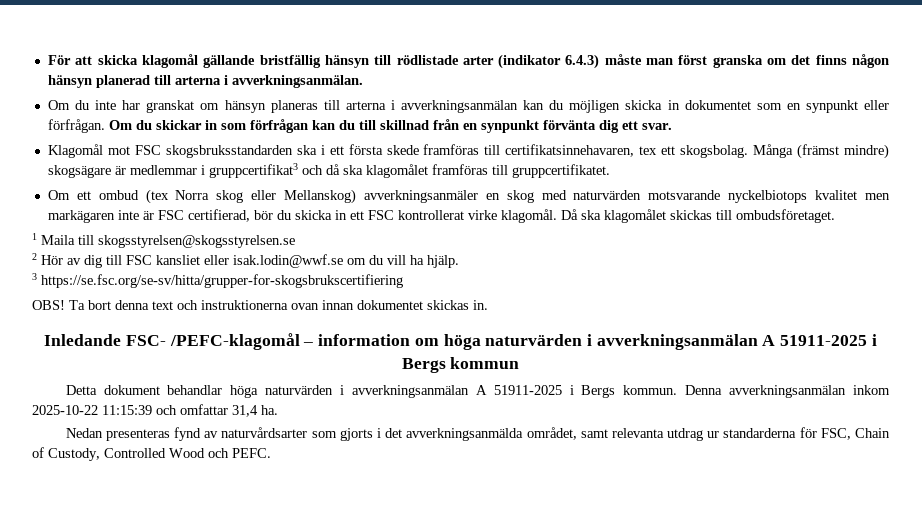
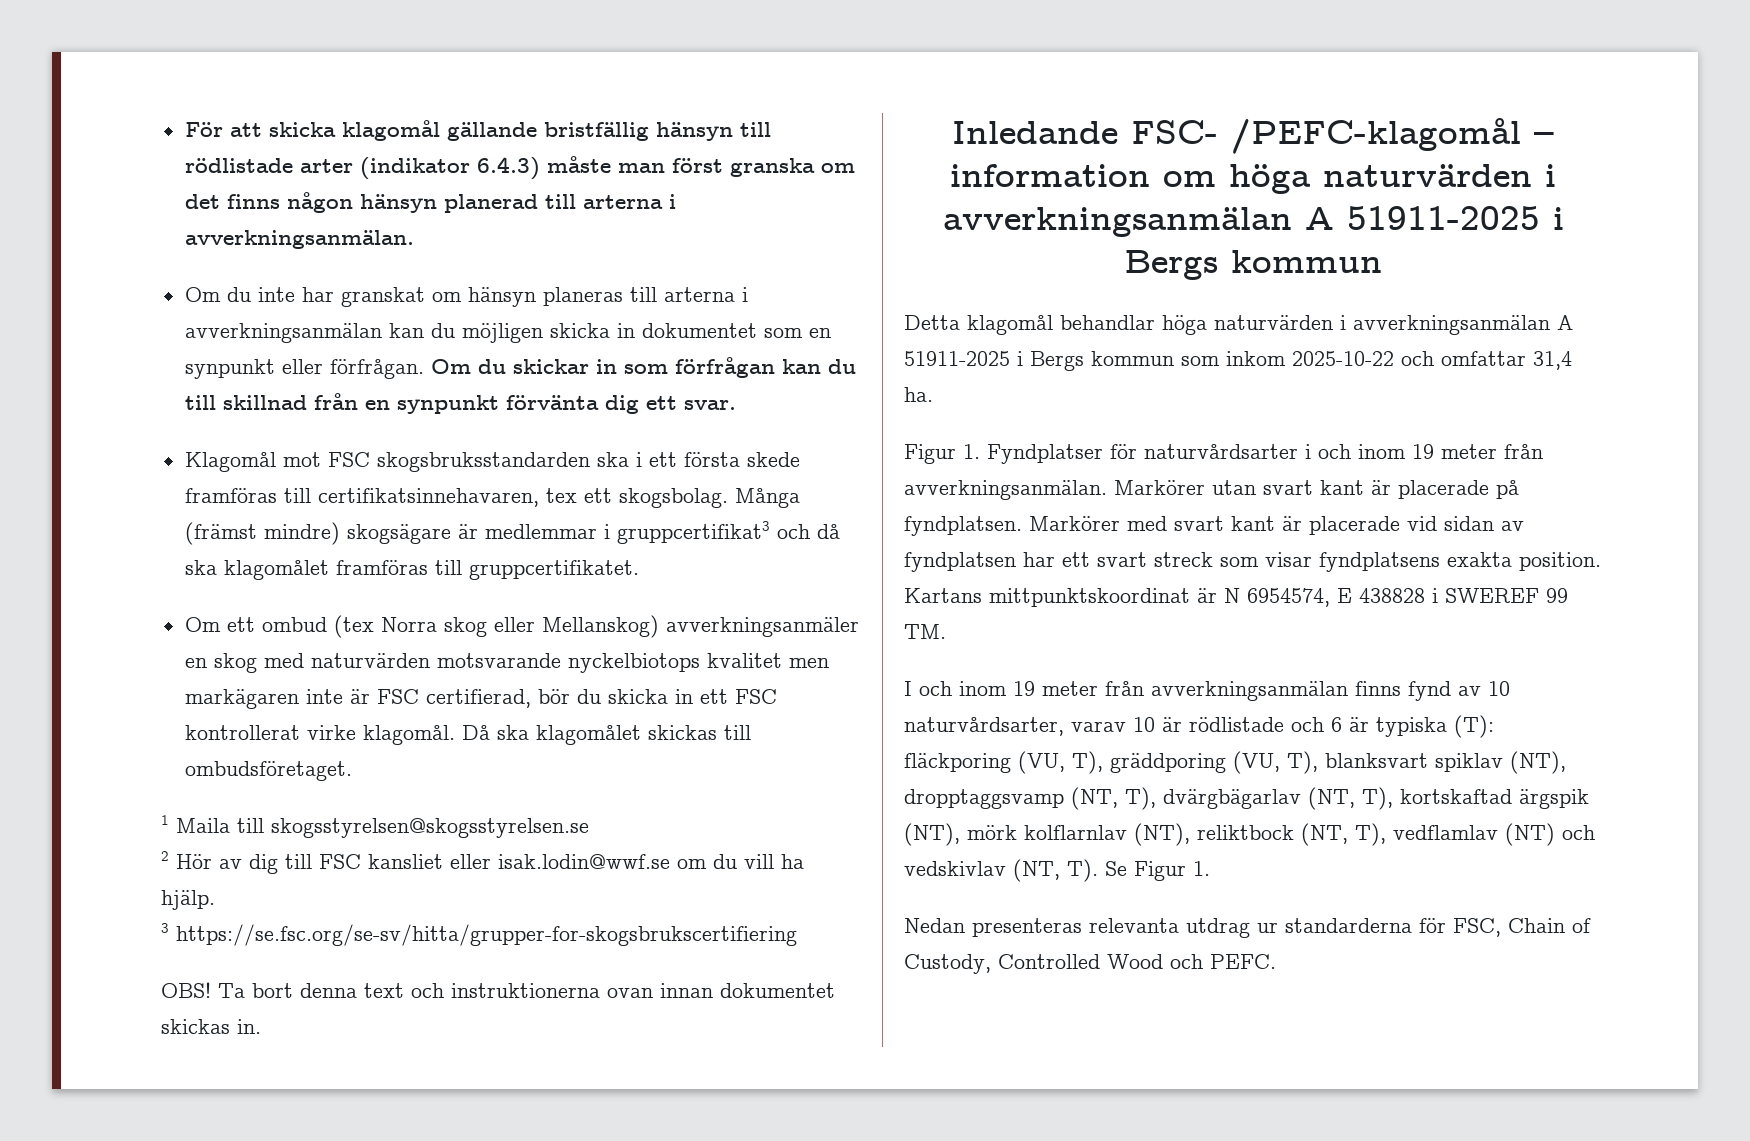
- Detta dokument behandlar höga naturvärden i avverkningsanmälan A 51911-2025 i Bergs kommun. Denna avverkningsanmälan inkom 2025-10-22 11:15:39 och omfattar 31,4 ha.
+ Detta klagomål behandlar höga naturvärden i avverkningsanmälan A 51911-2025 i Bergs kommun som inkom 2025-10-22 och omfattar 31,4 ha.
- Nedan presenteras fynd av naturvårdsarter som gjorts i det avverkningsanmälda området, samt relevanta utdrag ur standarderna för FSC, Chain of Custody, Controlled Wood och PEFC.
+ Figur 1. Fyndplatser för naturvårdsarter i och inom 19 meter från avverkningsanmälan. Markörer utan svart kant är placerade på fyndplatsen. Markörer med svart kant är placerade vid sidan av fyndplatsen har ett svart streck som visar fyndplatsens exakta position. Kartans mittpunktskoordinat är N 6954574, E 438828 i SWEREF 99 TM.
+ I och inom 19 meter från avverkningsanmälan finns fynd av 10 naturvårdsarter, varav 10 är rödlistade och 6 är typiska (T): fläckporing (VU, T), gräddporing (VU, T), blanksvart spiklav (NT), dropptaggsvamp (NT, T), dvärgbägarlav (NT, T), kortskaftad ärgspik (NT), mörk kolflarnlav (NT), reliktbock (NT, T), vedflamlav (NT) och vedskivlav (NT, T). Se Figur 1.
+ Nedan presenteras relevanta utdrag ur standarderna för FSC, Chain of Custody, Controlled Wood och PEFC.

